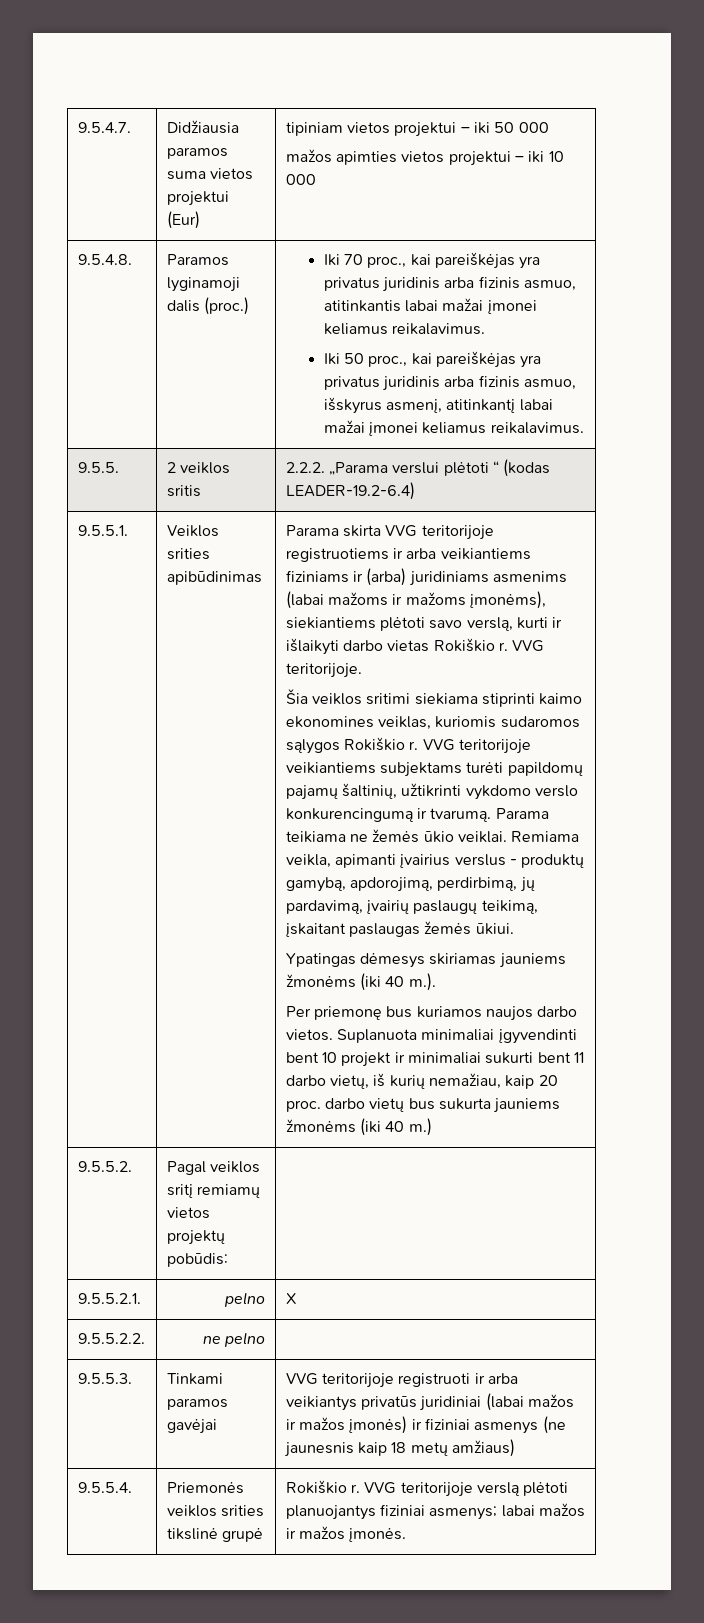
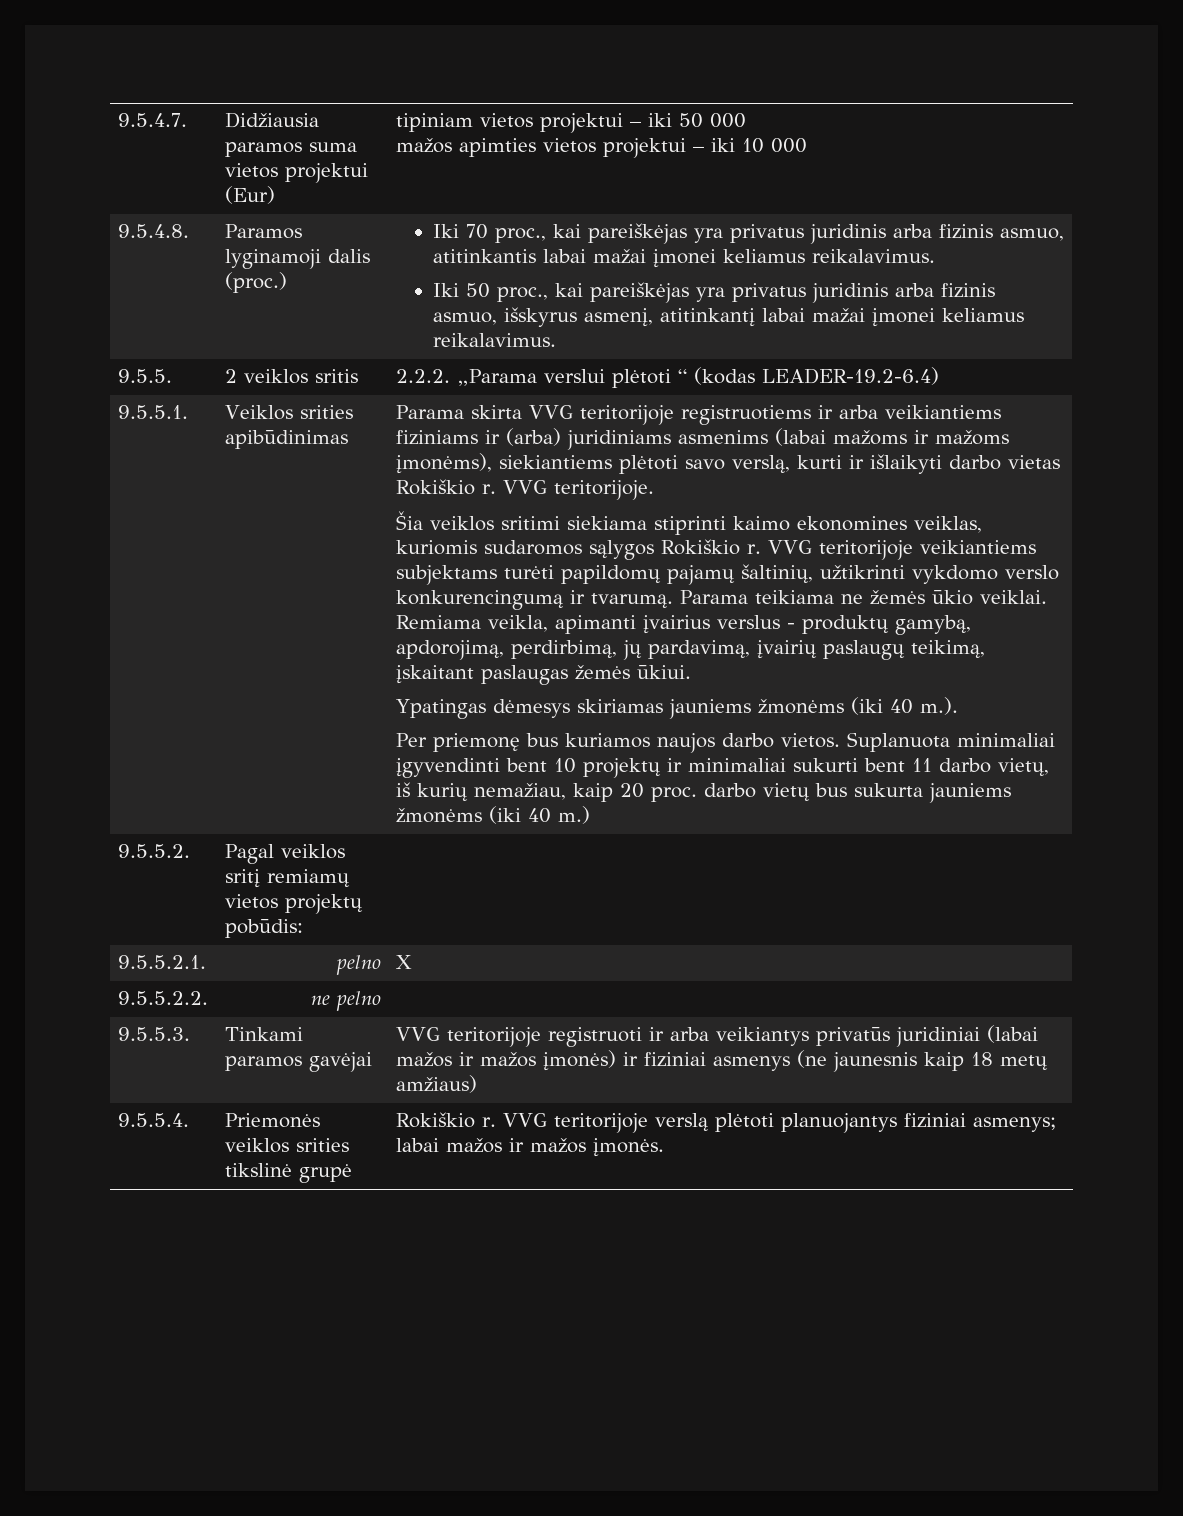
- Suplanuota minimaliai įgyvendinti bent 10 projekt ir minimaliai sukurti bent 11 darbo vietų, iš kurių nemažiau, kaip 20 proc. darbo vietų bus sukurta jauniems žmonėms (iki 40 m.)
+ Suplanuota minimaliai įgyvendinti bent 10 projektų ir minimaliai sukurti bent 11 darbo vietų, iš kurių nemažiau, kaip 20 proc. darbo vietų bus sukurta jauniems žmonėms (iki 40 m.)

